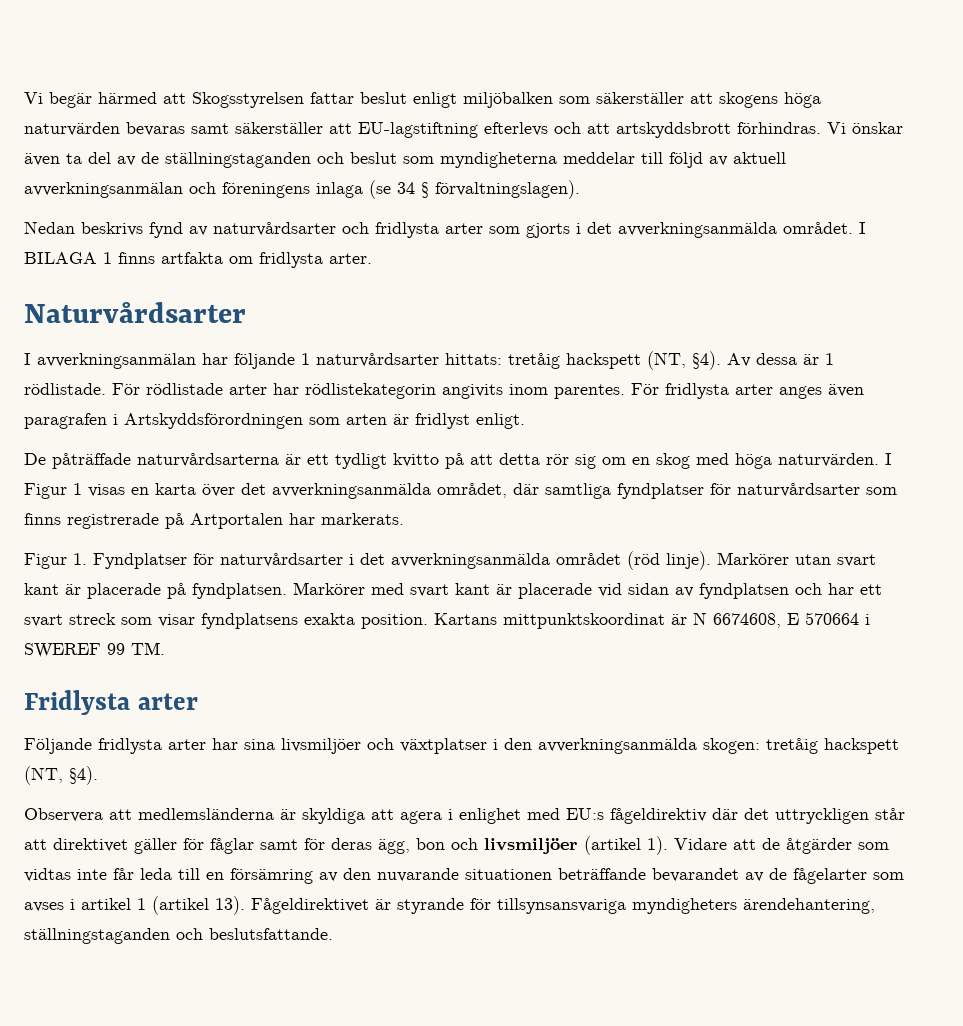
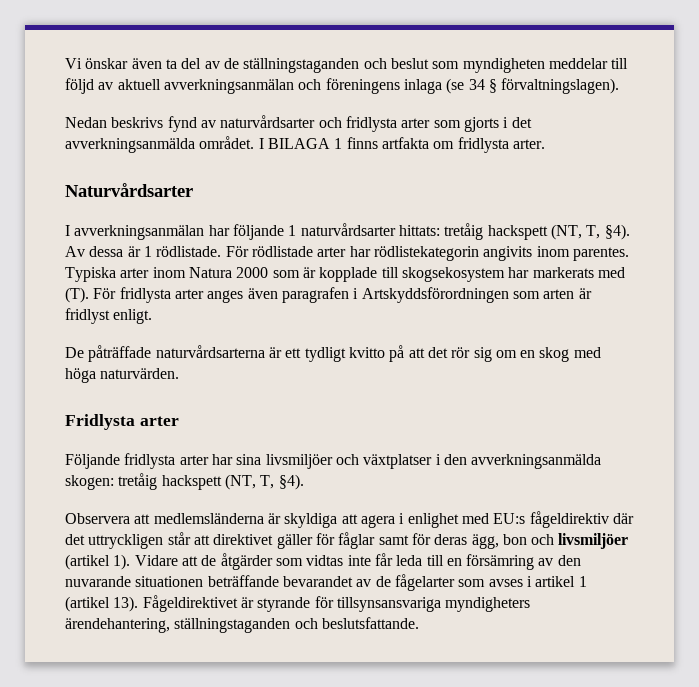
- Vi begär härmed att Skogsstyrelsen fattar beslut enligt miljöbalken som säkerställer att skogens höga naturvärden bevaras samt säkerställer att EU-lagstiftning efterlevs och att artskyddsbrott förhindras. Vi önskar även ta del av de ställningstaganden och beslut som myndigheterna meddelar till följd av aktuell avverkningsanmälan och föreningens inlaga (se 34 § förvaltningslagen).
+ Vi önskar även ta del av de ställningstaganden och beslut som myndigheten meddelar till följd av aktuell avverkningsanmälan och föreningens inlaga (se 34 § förvaltningslagen).
- I avverkningsanmälan har följande 1 naturvårdsarter hittats: tretåig hackspett (NT, §4).
+ I avverkningsanmälan har följande 1 naturvårdsarter hittats: tretåig hackspett (NT, T, §4).
- För fridlysta arter anges även paragrafen i Artskyddsförordningen som arten är fridlyst enligt.
+ Typiska arter inom Natura 2000 som är kopplade till skogsekosystem har markerats med (T). För fridlysta arter anges även paragrafen i Artskyddsförordningen som arten är fridlyst enligt.
- De påträffade naturvårdsarterna är ett tydligt kvitto på att detta rör sig om en skog med höga naturvärden. I Figur 1 visas en karta över det avverkningsanmälda området, där samtliga fyndplatser för naturvårdsarter som finns registrerade på Artportalen har markerats.
- Figur 1. Fyndplatser för naturvårdsarter i det avverkningsanmälda området (röd linje). Markörer utan svart kant är placerade på fyndplatsen. Markörer med svart kant är placerade vid sidan av fyndplatsen och har ett svart streck som visar fyndplatsens exakta position. Kartans mittpunktskoordinat är N 6674608, E 570664 i SWEREF 99 TM.
+ De påträffade naturvårdsarterna är ett tydligt kvitto på att det rör sig om en skog med höga naturvärden.
- Följande fridlysta arter har sina livsmiljöer och växtplatser i den avverkningsanmälda skogen: tretåig hackspett (NT, §4).
+ Följande fridlysta arter har sina livsmiljöer och växtplatser i den avverkningsanmälda skogen: tretåig hackspett (NT, T, §4).

